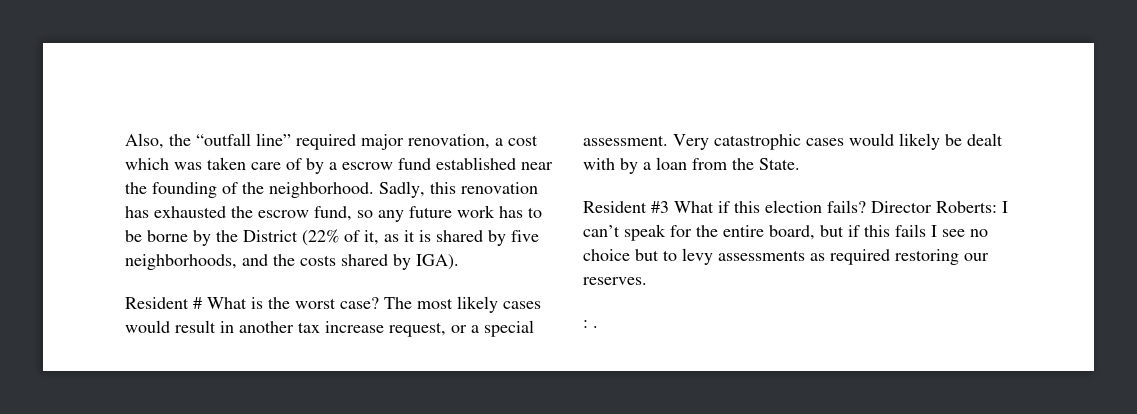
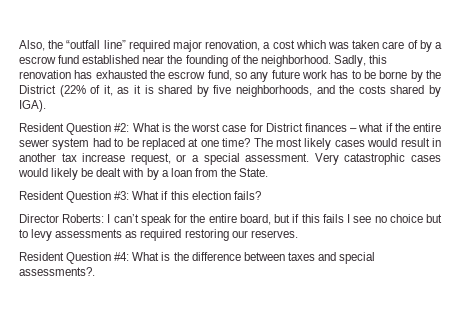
- Resident # What is the worst case?
+ Resident Question #2: What is the worst case for District finances – what if the entire sewer system had to be replaced at one time?
- Resident #3 What if this election fails? Director Roberts: I can’t speak for the entire board, but if this fails I see no choice but to levy assessments as required restoring our reserves.
+ Resident Question #3: What if this election fails?
+ Director Roberts: I can’t speak for the entire board, but if this fails I see no choice but to levy assessments as required restoring our reserves.
- : .
+ Resident Question #4: What is the difference between taxes and special assessments?.

